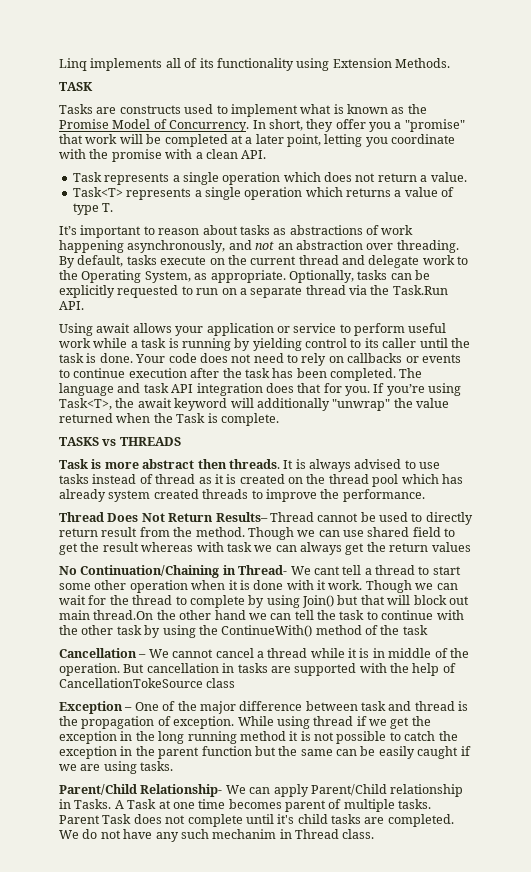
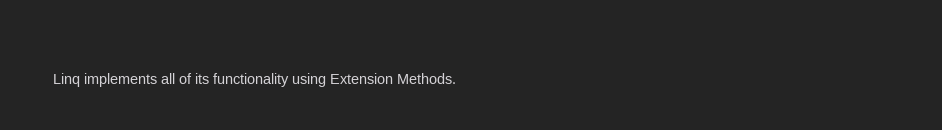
- TASK
- Tasks are constructs used to implement what is known as the Promise Model of Concurrency. In short, they offer you a "promise" that work will be completed at a later point, letting you coordinate with the promise with a clean API.
- Task represents a single operation which does not return a value.
- Task<T> represents a single operation which returns a value of type T.
- It’s important to reason about tasks as abstractions of work happening asynchronously, and not an abstraction over threading. By default, tasks execute on the current thread and delegate work to the Operating System, as appropriate. Optionally, tasks can be explicitly requested to run on a separate thread via the Task.Run API.
- Using await allows your application or service to perform useful work while a task is running by yielding control to its caller until the task is done. Your code does not need to rely on callbacks or events to continue execution after the task has been completed. The language and task API integration does that for you. If you’re using Task<T>, the await keyword will additionally "unwrap" the value returned when the Task is complete.
- TASKS vs THREADS
- Task is more abstract then threads. It is always advised to use tasks instead of thread as it is created on the thread pool which has already system created threads to improve the performance.
- Thread Does Not Return Results– Thread cannot be used to directly return result from the method. Though we can use shared field to get the result whereas with task we can always get the return values
- No Continuation/Chaining in Thread- We cant tell a thread to start some other operation when it is done with it work. Though we can wait for the thread to complete by using Join() but that will block out main thread.On the other hand we can tell the task to continue with the other task by using the ContinueWith() method of the task
- Cancellation – We cannot cancel a thread while it is in middle of the operation. But cancellation in tasks are supported with the help of CancellationTokeSource class
- Exception – One of the major difference between task and thread is the propagation of exception. While using thread if we get the exception in the long running method it is not possible to catch the exception in the parent function but the same can be easily caught if we are using tasks.
- Parent/Child Relationship- We can apply Parent/Child relationship in Tasks. A Task at one time becomes parent of multiple tasks. Parent Task does not complete until it's child tasks are completed. We do not have any such mechanim in Thread class.

